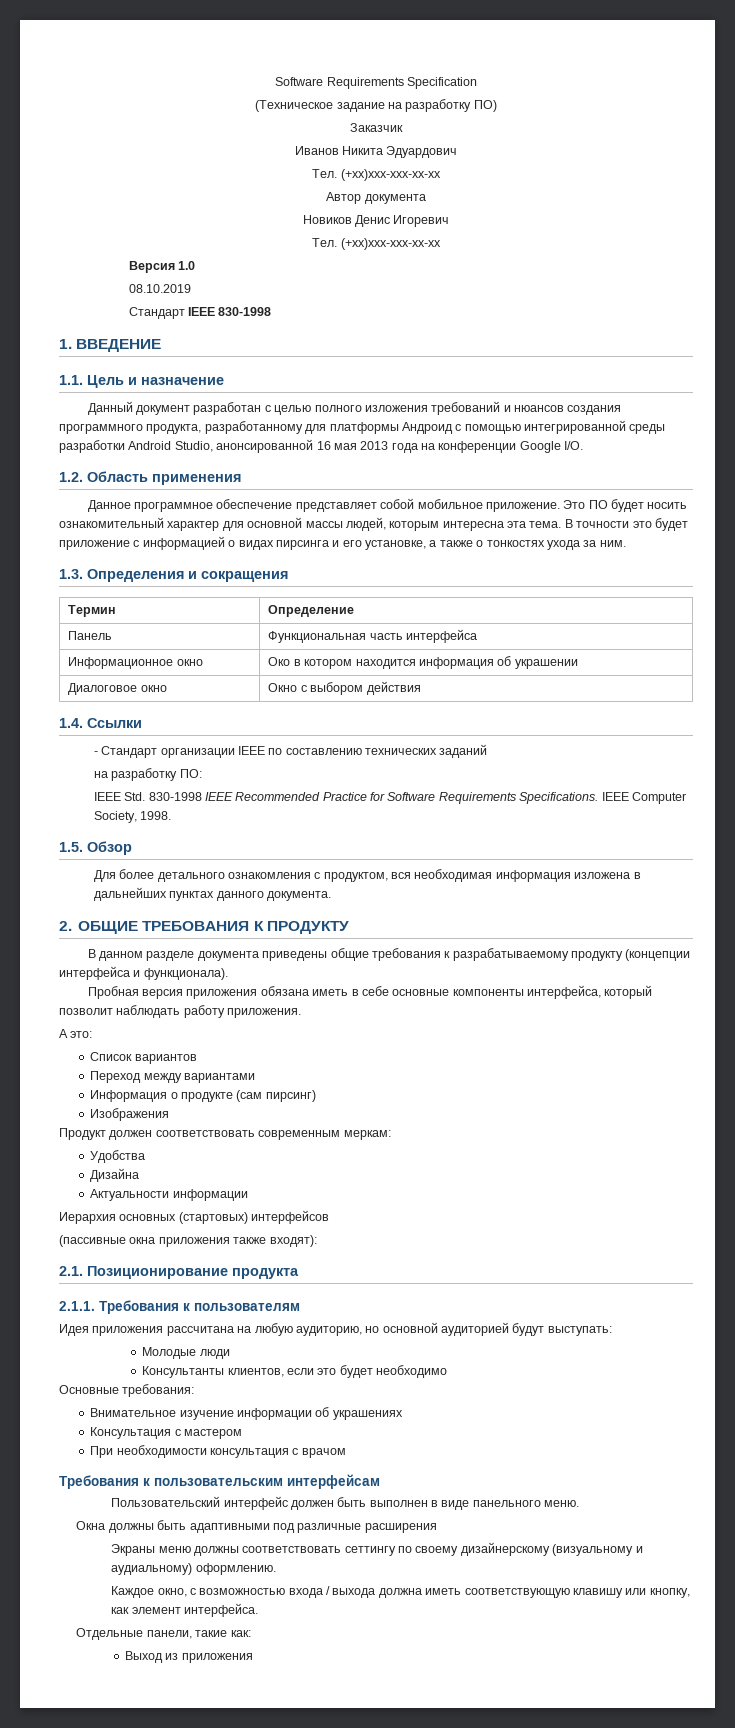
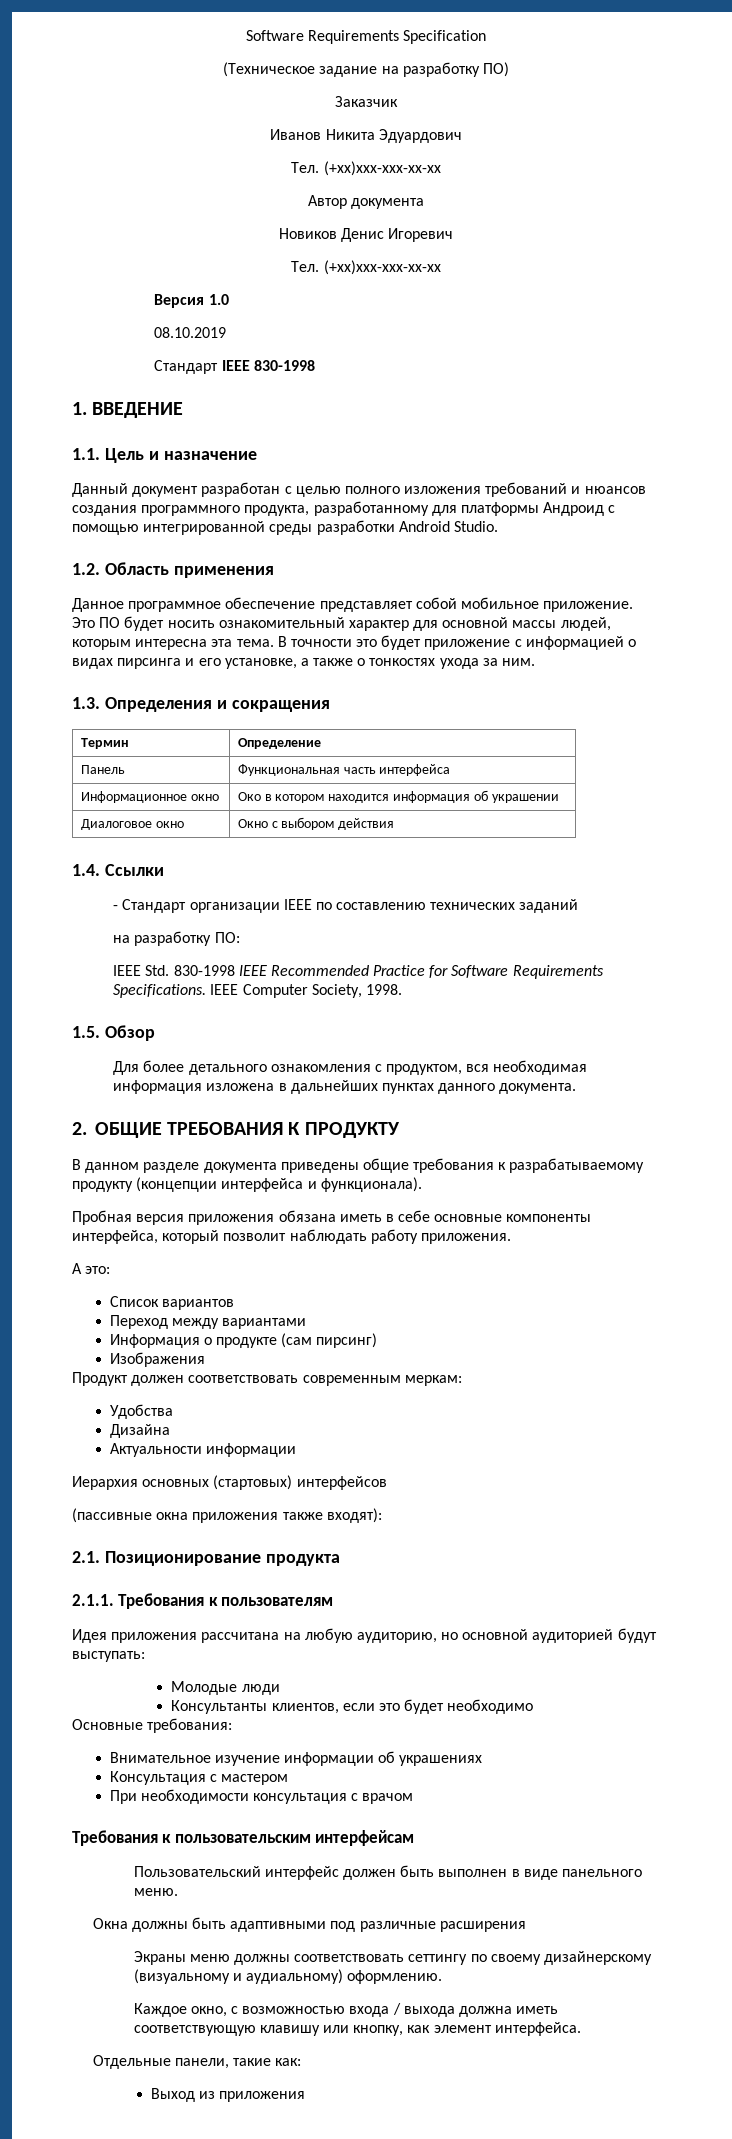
- Данный документ разработан с целью полного изложения требований и нюансов создания программного продукта, разработанному для платформы Андроид с помощью интегрированной среды разработки Android Studio, анонсированной 16 мая 2013 года на конференции Google I/O.
+ Данный документ разработан с целью полного изложения требований и нюансов создания программного продукта, разработанному для платформы Андроид с помощью интегрированной среды разработки Android Studio.

